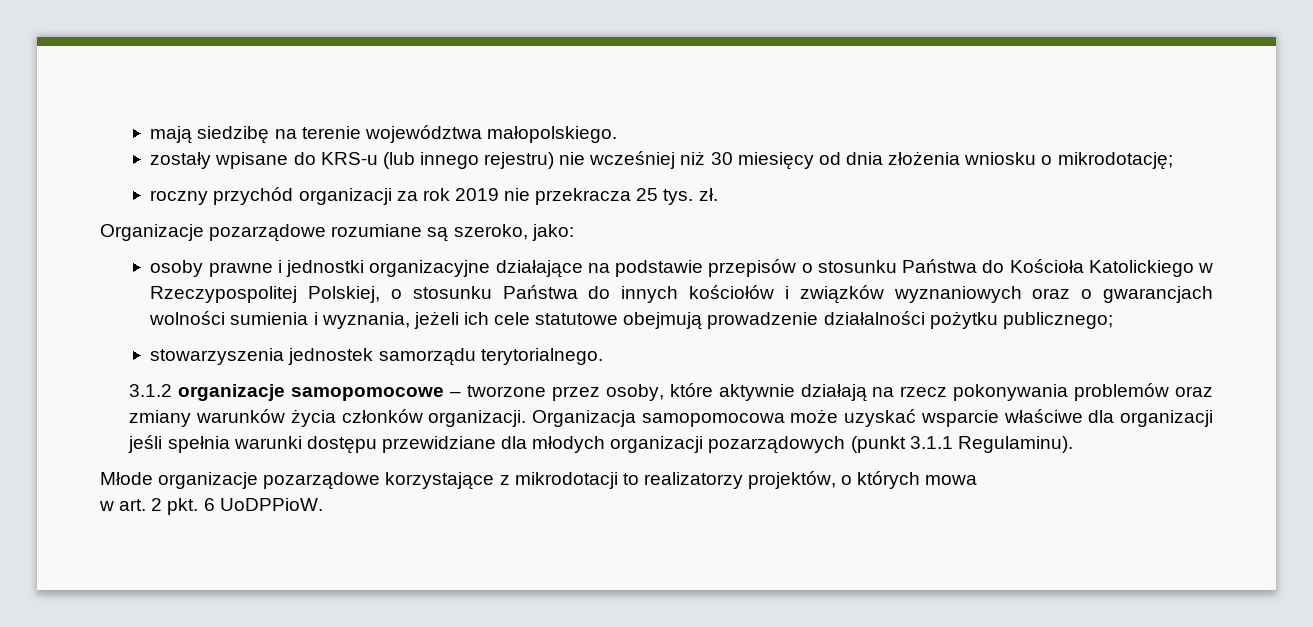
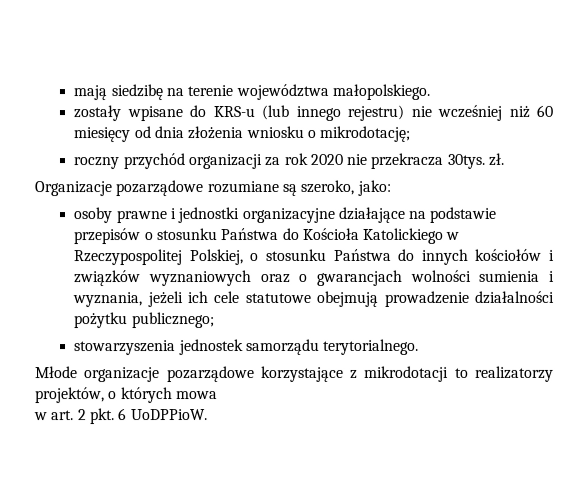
- zostały wpisane do KRS-u (lub innego rejestru) nie wcześniej niż 30 miesięcy od dnia złożenia wniosku o mikrodotację;
+ zostały wpisane do KRS-u (lub innego rejestru) nie wcześniej niż 60 miesięcy od dnia złożenia wniosku o mikrodotację;
- roczny przychód organizacji za rok 2019 nie przekracza 25 tys. zł.
+ roczny przychód organizacji za rok 2020 nie przekracza 30tys. zł.
- 3.1.2 organizacje samopomocowe – tworzone przez osoby, które aktywnie działają na rzecz pokonywania problemów oraz zmiany warunków życia członków organizacji. Organizacja samopomocowa może uzyskać wsparcie właściwe dla organizacji jeśli spełnia warunki dostępu przewidziane dla młodych organizacji pozarządowych (punkt 3.1.1 Regulaminu).

